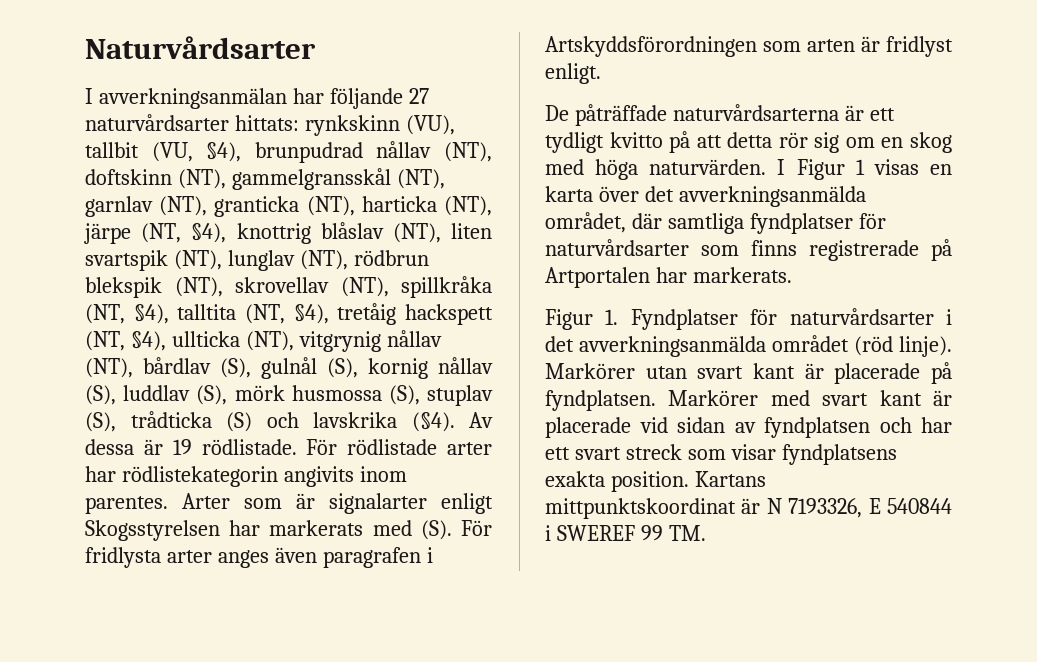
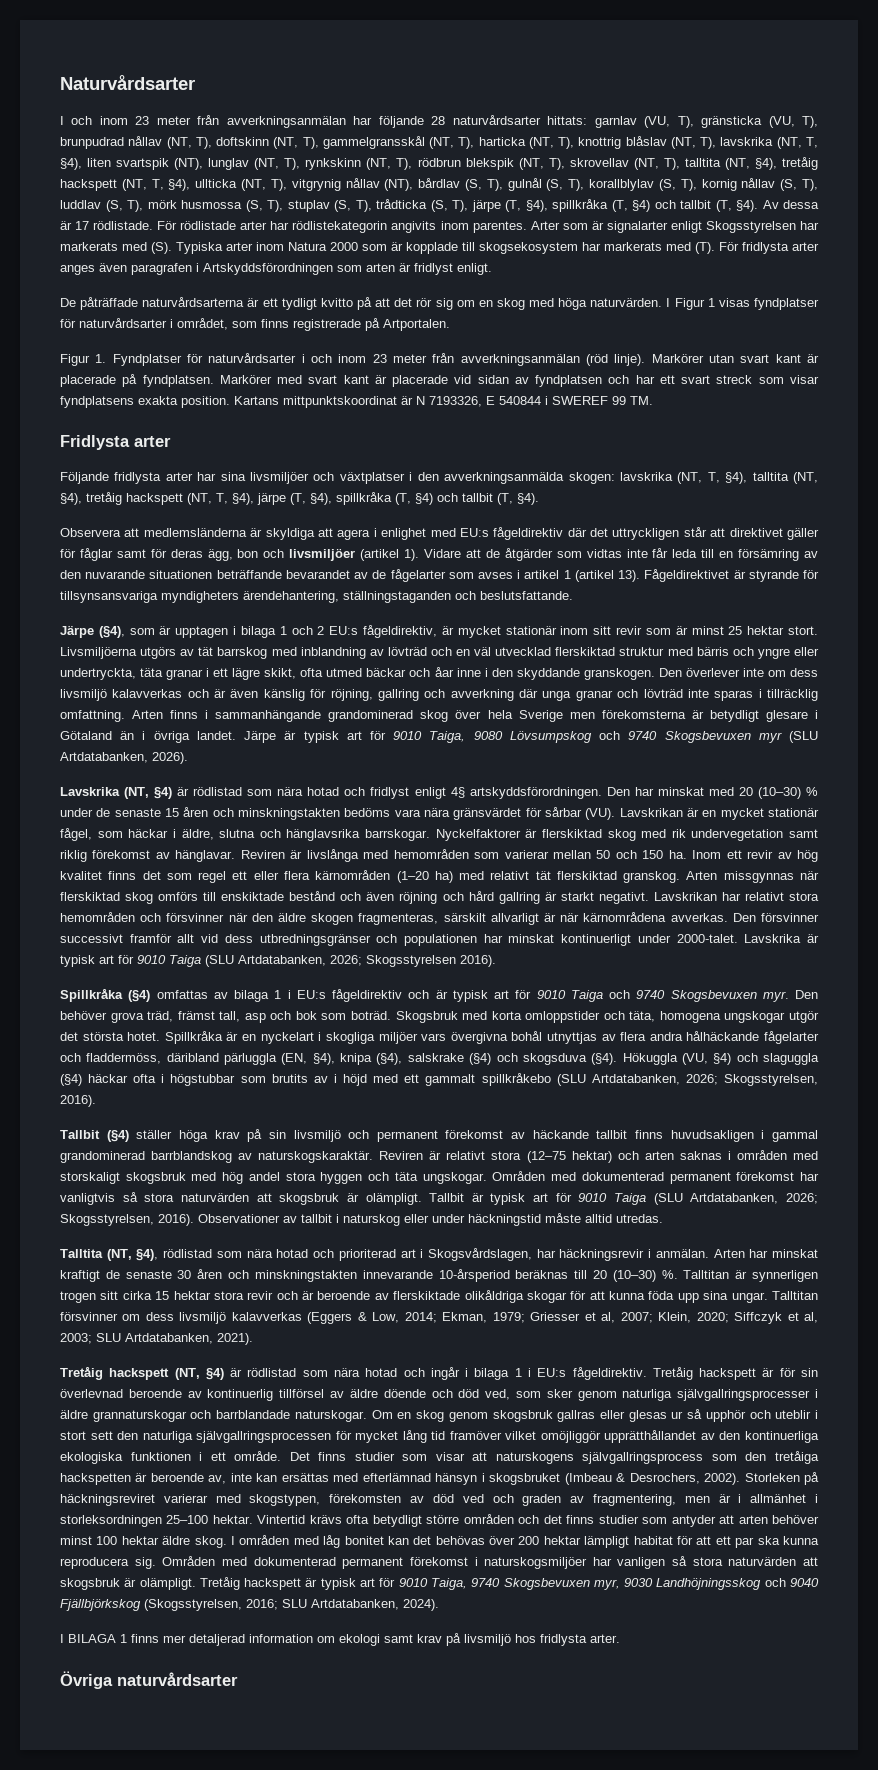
- I avverkningsanmälan har följande 27 naturvårdsarter hittats: rynkskinn (VU), tallbit (VU, §4), brunpudrad nållav (NT), doftskinn (NT), gammelgransskål (NT), garnlav (NT), granticka (NT), harticka (NT), järpe (NT, §4), knottrig blåslav (NT), liten svartspik (NT), lunglav (NT), rödbrun blekspik (NT), skrovellav (NT), spillkråka (NT, §4), talltita (NT, §4), tretåig hackspett (NT, §4), ullticka (NT), vitgrynig nållav (NT), bårdlav (S), gulnål (S), kornig nållav (S), luddlav (S), mörk husmossa (S), stuplav (S), trådticka (S) och lavskrika (§4).
+ I och inom 23 meter från avverkningsanmälan har följande 28 naturvårdsarter hittats: garnlav (VU, T), gränsticka (VU, T), brunpudrad nållav (NT, T), doftskinn (NT, T), gammelgransskål (NT, T), harticka (NT, T), knottrig blåslav (NT, T), lavskrika (NT, T, §4), liten svartspik (NT), lunglav (NT, T), rynkskinn (NT, T), rödbrun blekspik (NT, T), skrovellav (NT, T), talltita (NT, §4), tretåig hackspett (NT, T, §4), ullticka (NT, T), vitgrynig nållav (NT), bårdlav (S, T), gulnål (S, T), korallblylav (S, T), kornig nållav (S, T), luddlav (S, T), mörk husmossa (S, T), stuplav (S, T), trådticka (S, T), järpe (T, §4), spillkråka (T, §4) och tallbit (T, §4).
- Av dessa är 19 rödlistade.
+ Av dessa är 17 rödlistade.
- Arter som är signalarter enligt Skogsstyrelsen har markerats med (S). För fridlysta arter anges även paragrafen i Artskyddsförordningen som arten är fridlyst enligt.
+ Arter som är signalarter enligt Skogsstyrelsen har markerats med (S). Typiska arter inom Natura 2000 som är kopplade till skogsekosystem har markerats med (T). För fridlysta arter anges även paragrafen i Artskyddsförordningen som arten är fridlyst enligt.
- De påträffade naturvårdsarterna är ett tydligt kvitto på att detta rör sig om en skog med höga naturvärden.
+ De påträffade naturvårdsarterna är ett tydligt kvitto på att det rör sig om en skog med höga naturvärden.
- I Figur 1 visas en karta över det avverkningsanmälda området, där samtliga fyndplatser för naturvårdsarter som finns registrerade på Artportalen har markerats.
+ I Figur 1 visas fyndplatser för naturvårdsarter i området, som finns registrerade på Artportalen.
- Figur 1. Fyndplatser för naturvårdsarter i det avverkningsanmälda området (röd linje).
+ Figur 1. Fyndplatser för naturvårdsarter i och inom 23 meter från avverkningsanmälan (röd linje).
+ Fridlysta arter
+ Följande fridlysta arter har sina livsmiljöer och växtplatser i den avverkningsanmälda skogen: lavskrika (NT, T, §4), talltita (NT, §4), tretåig hackspett (NT, T, §4), järpe (T, §4), spillkråka (T, §4) och tallbit (T, §4).
+ Observera att medlemsländerna är skyldiga att agera i enlighet med EU:s fågeldirektiv där det uttryckligen står att direktivet gäller för fåglar samt för deras ägg, bon och livsmiljöer (artikel 1). Vidare att de åtgärder som vidtas inte får leda till en försämring av den nuvarande situationen beträffande bevarandet av de fågelarter som avses i artikel 1 (artikel 13). Fågeldirektivet är styrande för tillsynsansvariga myndigheters ärendehantering, ställningstaganden och beslutsfattande.
+ Järpe (§4), som är upptagen i bilaga 1 och 2 EU:s fågeldirektiv, är mycket stationär inom sitt revir som är minst 25 hektar stort. Livsmiljöerna utgörs av tät barrskog med inblandning av lövträd och en väl utvecklad flerskiktad struktur med bärris och yngre eller undertryckta, täta granar i ett lägre skikt, ofta utmed bäckar och åar inne i den skyddande granskogen. Den överlever inte om dess livsmiljö kalavverkas och är även känslig för röjning, gallring och avverkning där unga granar och lövträd inte sparas i tillräcklig omfattning. Arten finns i sammanhängande grandominerad skog över hela Sverige men förekomsterna är betydligt glesare i Götaland än i övriga landet. Järpe är typisk art för 9010 Taiga, 9080 Lövsumpskog och 9740 Skogsbevuxen myr (SLU Artdatabanken, 2026).
+ Lavskrika (NT, §4) är rödlistad som nära hotad och fridlyst enligt 4§ artskyddsförordningen. Den har minskat med 20 (10–30) % under de senaste 15 åren och minskningstakten bedöms vara nära gränsvärdet för sårbar (VU). Lavskrikan är en mycket stationär fågel, som häckar i äldre, slutna och hänglavsrika barrskogar. Nyckelfaktorer är flerskiktad skog med rik undervegetation samt riklig förekomst av hänglavar. Reviren är livslånga med hemområden som varierar mellan 50 och 150 ha. Inom ett revir av hög kvalitet finns det som regel ett eller flera kärnområden (1–20 ha) med relativt tät flerskiktad granskog. Arten missgynnas när flerskiktad skog omförs till enskiktade bestånd och även röjning och hård gallring är starkt negativt. Lavskrikan har relativt stora hemområden och försvinner när den äldre skogen fragmenteras, särskilt allvarligt är när kärnområdena avverkas. Den försvinner successivt framför allt vid dess utbredningsgränser och populationen har minskat kontinuerligt under 2000-talet. Lavskrika är typisk art för 9010 Taiga (SLU Artdatabanken, 2026; Skogsstyrelsen 2016).
+ Spillkråka (§4) omfattas av bilaga 1 i EU:s fågeldirektiv och är typisk art för 9010 Taiga och 9740 Skogsbevuxen myr. Den behöver grova träd, främst tall, asp och bok som boträd. Skogsbruk med korta omloppstider och täta, homogena ungskogar utgör det största hotet. Spillkråka är en nyckelart i skogliga miljöer vars övergivna bohål utnyttjas av flera andra hålhäckande fågelarter och fladdermöss, däribland pärluggla (EN, §4), knipa (§4), salskrake (§4) och skogsduva (§4). Hökuggla (VU, §4) och slaguggla (§4) häckar ofta i högstubbar som brutits av i höjd med ett gammalt spillkråkebo (SLU Artdatabanken, 2026; Skogsstyrelsen, 2016).
+ Tallbit (§4) ställer höga krav på sin livsmiljö och permanent förekomst av häckande tallbit finns huvudsakligen i gammal grandominerad barrblandskog av naturskogskaraktär. Reviren är relativt stora (12–75 hektar) och arten saknas i områden med storskaligt skogsbruk med hög andel stora hyggen och täta ungskogar. Områden med dokumenterad permanent förekomst har vanligtvis så stora naturvärden att skogsbruk är olämpligt. Tallbit är typisk art för 9010 Taiga (SLU Artdatabanken, 2026; Skogsstyrelsen, 2016). Observationer av tallbit i naturskog eller under häckningstid måste alltid utredas.
+ Talltita (NT, §4), rödlistad som nära hotad och prioriterad art i Skogsvårdslagen, har häckningsrevir i anmälan. Arten har minskat kraftigt de senaste 30 åren och minskningstakten innevarande 10-årsperiod beräknas till 20 (10–30) %. Talltitan är synnerligen trogen sitt cirka 15 hektar stora revir och är beroende av flerskiktade olikåldriga skogar för att kunna föda upp sina ungar. Talltitan försvinner om dess livsmiljö kalavverkas (Eggers & Low, 2014; Ekman, 1979; Griesser et al, 2007; Klein, 2020; Siffczyk et al, 2003; SLU Artdatabanken, 2021).
+ Tretåig hackspett (NT, §4) är rödlistad som nära hotad och ingår i bilaga 1 i EU:s fågeldirektiv. Tretåig hackspett är för sin överlevnad beroende av kontinuerlig tillförsel av äldre döende och död ved, som sker genom naturliga självgallringsprocesser i äldre grannaturskogar och barrblandade naturskogar. Om en skog genom skogsbruk gallras eller glesas ur så upphör och uteblir i stort sett den naturliga självgallringsprocessen för mycket lång tid framöver vilket omöjliggör upprätthållandet av den kontinuerliga ekologiska funktionen i ett område. Det finns studier som visar att naturskogens självgallringsprocess som den tretåiga hackspetten är beroende av, inte kan ersättas med efterlämnad hänsyn i skogsbruket (Imbeau & Desrochers, 2002). Storleken på häckningsreviret varierar med skogstypen, förekomsten av död ved och graden av fragmentering, men är i allmänhet i storleksordningen 25–100 hektar. Vintertid krävs ofta betydligt större områden och det finns studier som antyder att arten behöver minst 100 hektar äldre skog. I områden med låg bonitet kan det behövas över 200 hektar lämpligt habitat för att ett par ska kunna reproducera sig. Områden med dokumenterad permanent förekomst i naturskogsmiljöer har vanligen så stora naturvärden att skogsbruk är olämpligt. Tretåig hackspett är typisk art för 9010 Taiga, 9740 Skogsbevuxen myr, 9030 Landhöjningsskog och 9040 Fjällbjörkskog (Skogsstyrelsen, 2016; SLU Artdatabanken, 2024).
+ I BILAGA 1 finns mer detaljerad information om ekologi samt krav på livsmiljö hos fridlysta arter.
+ Övriga naturvårdsarter

